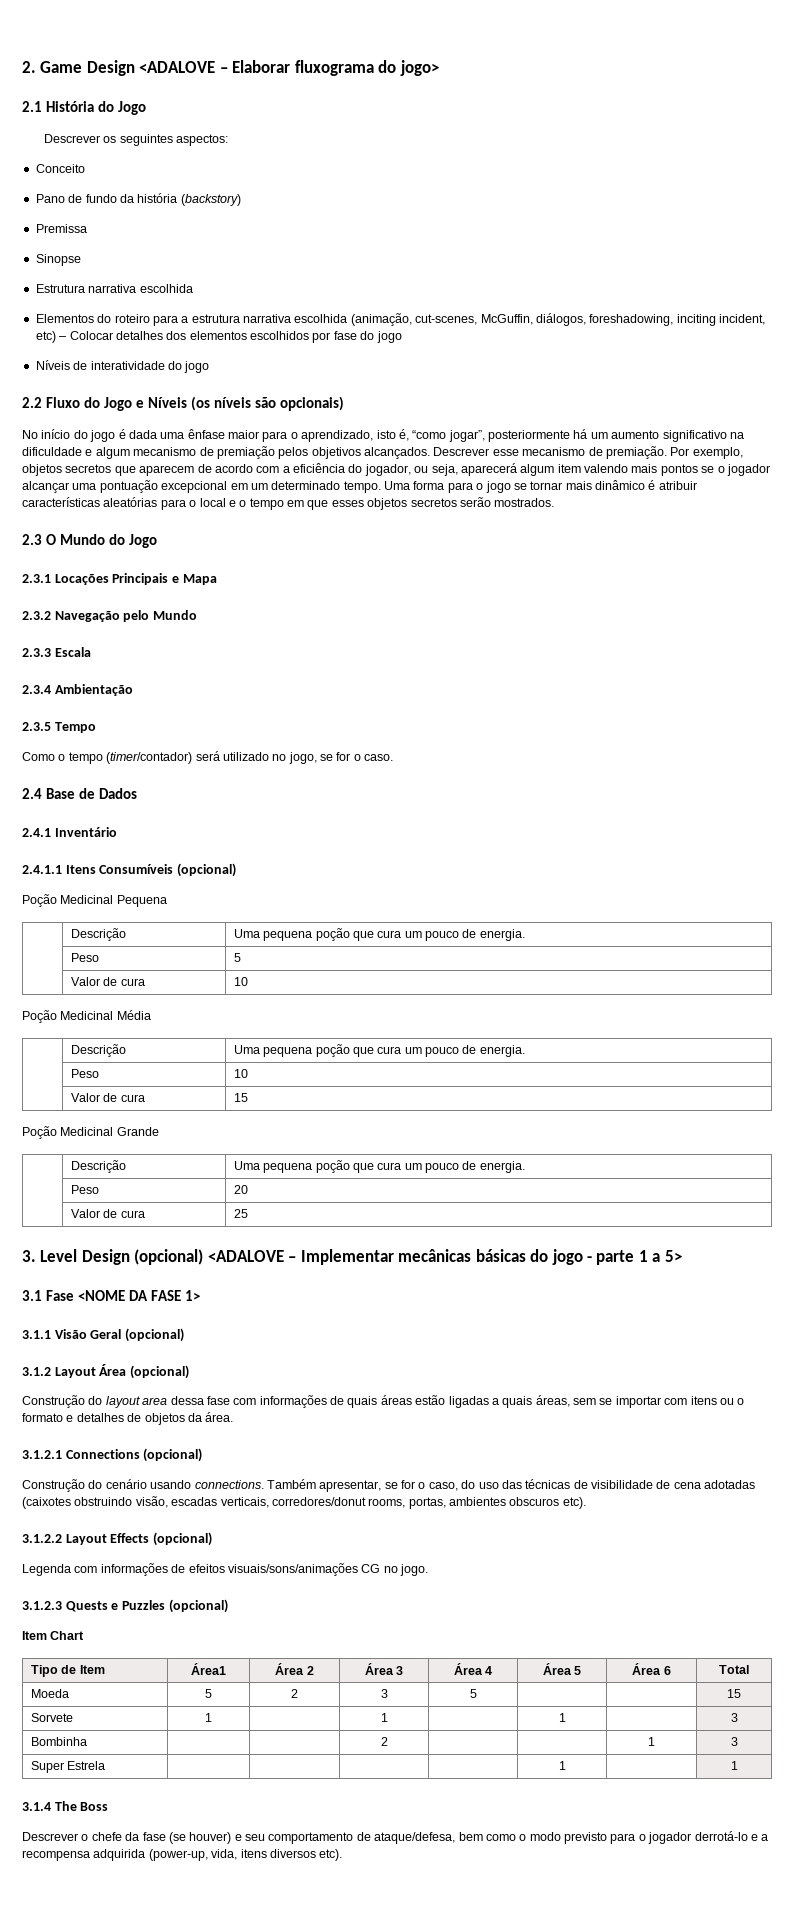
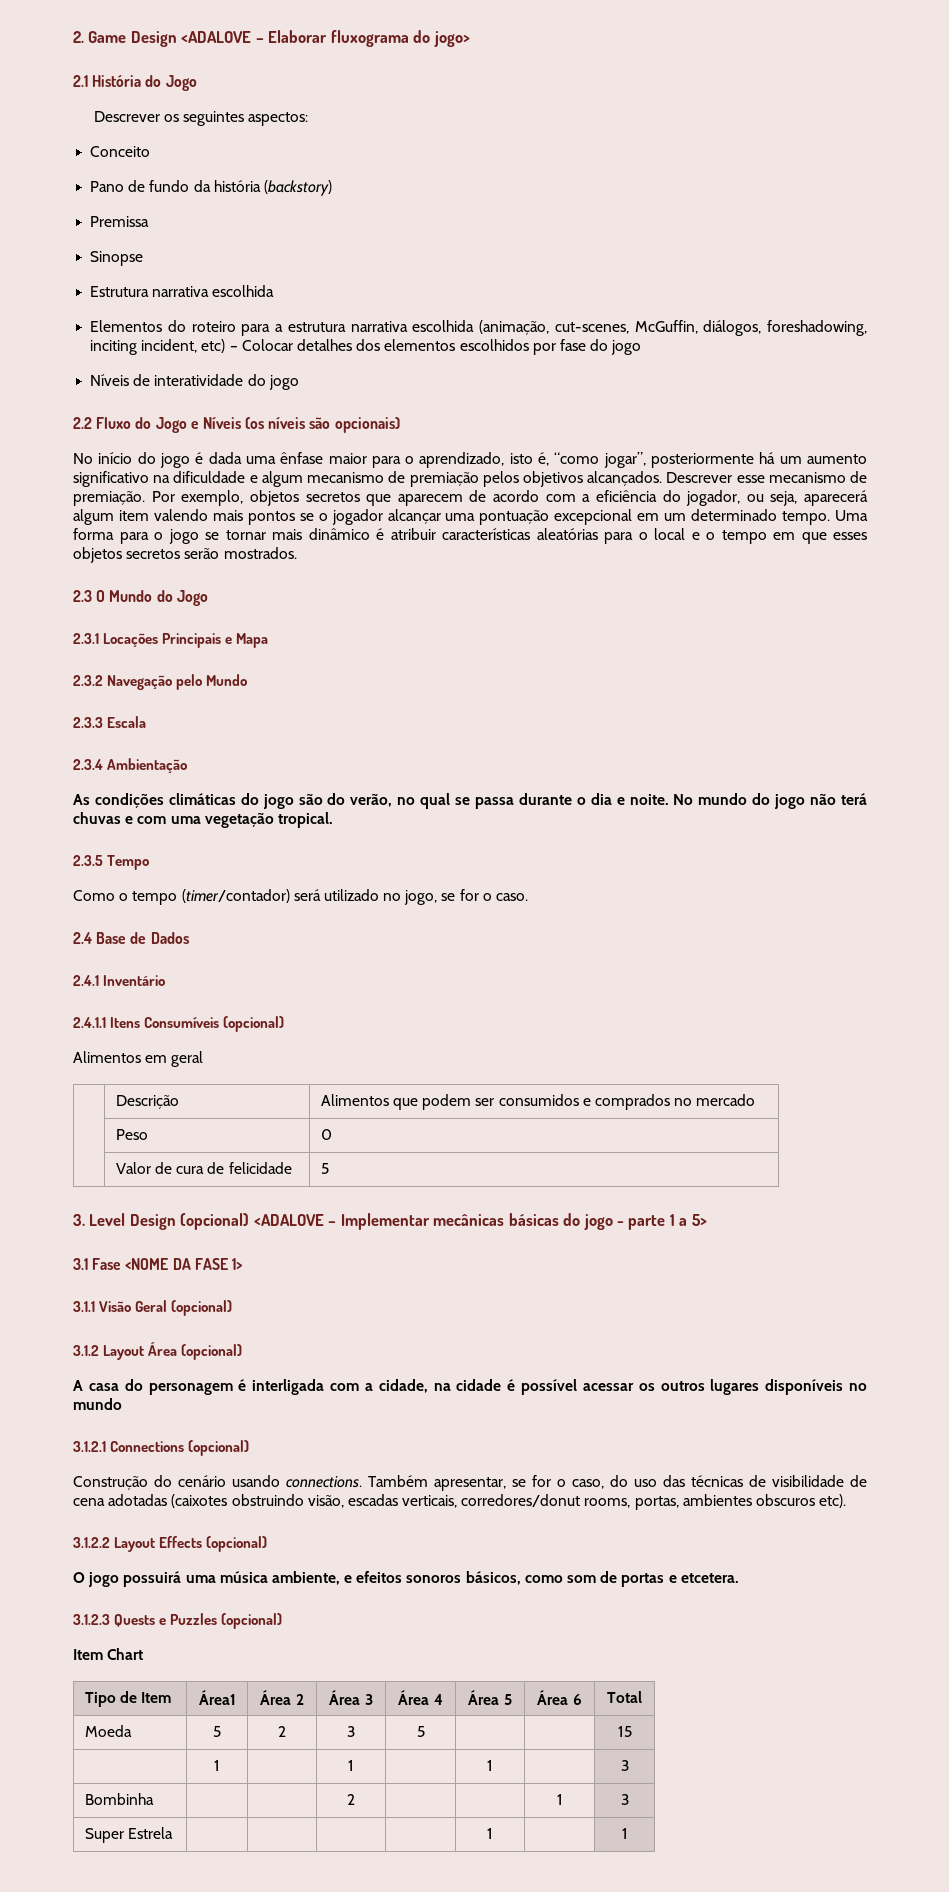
+ As condições climáticas do jogo são do verão, no qual se passa durante o dia e noite. No mundo do jogo não terá chuvas e com uma vegetação tropical.
- Poção Medicinal Pequena
- | Descrição | Uma pequena poção que cura um pouco de energia.
- | Peso | 5
- | Valor de cura | 10
- Poção Medicinal Média
- | Descrição | Uma pequena poção que cura um pouco de energia.
- | Peso | 10
- | Valor de cura | 15
- Poção Medicinal Grande
- | Descrição | Uma pequena poção que cura um pouco de energia.
- | Peso | 20
- | Valor de cura | 25
+ Alimentos em geral
+ | Descrição | Alimentos que podem ser consumidos e comprados no mercado
+ | Peso | 0
+ | Valor de cura de felicidade | 5
- Construção do layout area dessa fase com informações de quais áreas estão ligadas a quais áreas, sem se importar com itens ou o formato e detalhes de objetos da área.
+ A casa do personagem é interligada com a cidade, na cidade é possível acessar os outros lugares disponíveis no mundo
- Legenda com informações de efeitos visuais/sons/animações CG no jogo.
+ O jogo possuirá uma música ambiente, e efeitos sonoros básicos, como som de portas e etcetera.
- Sorvete | 1 | | 1 | | 1 | | 3
+ | 1 | | 1 | | 1 | | 3
- 3.1.4 The Boss
- Descrever o chefe da fase (se houver) e seu comportamento de ataque/defesa, bem como o modo previsto para o jogador derrotá-lo e a recompensa adquirida (power-up, vida, itens diversos etc).

